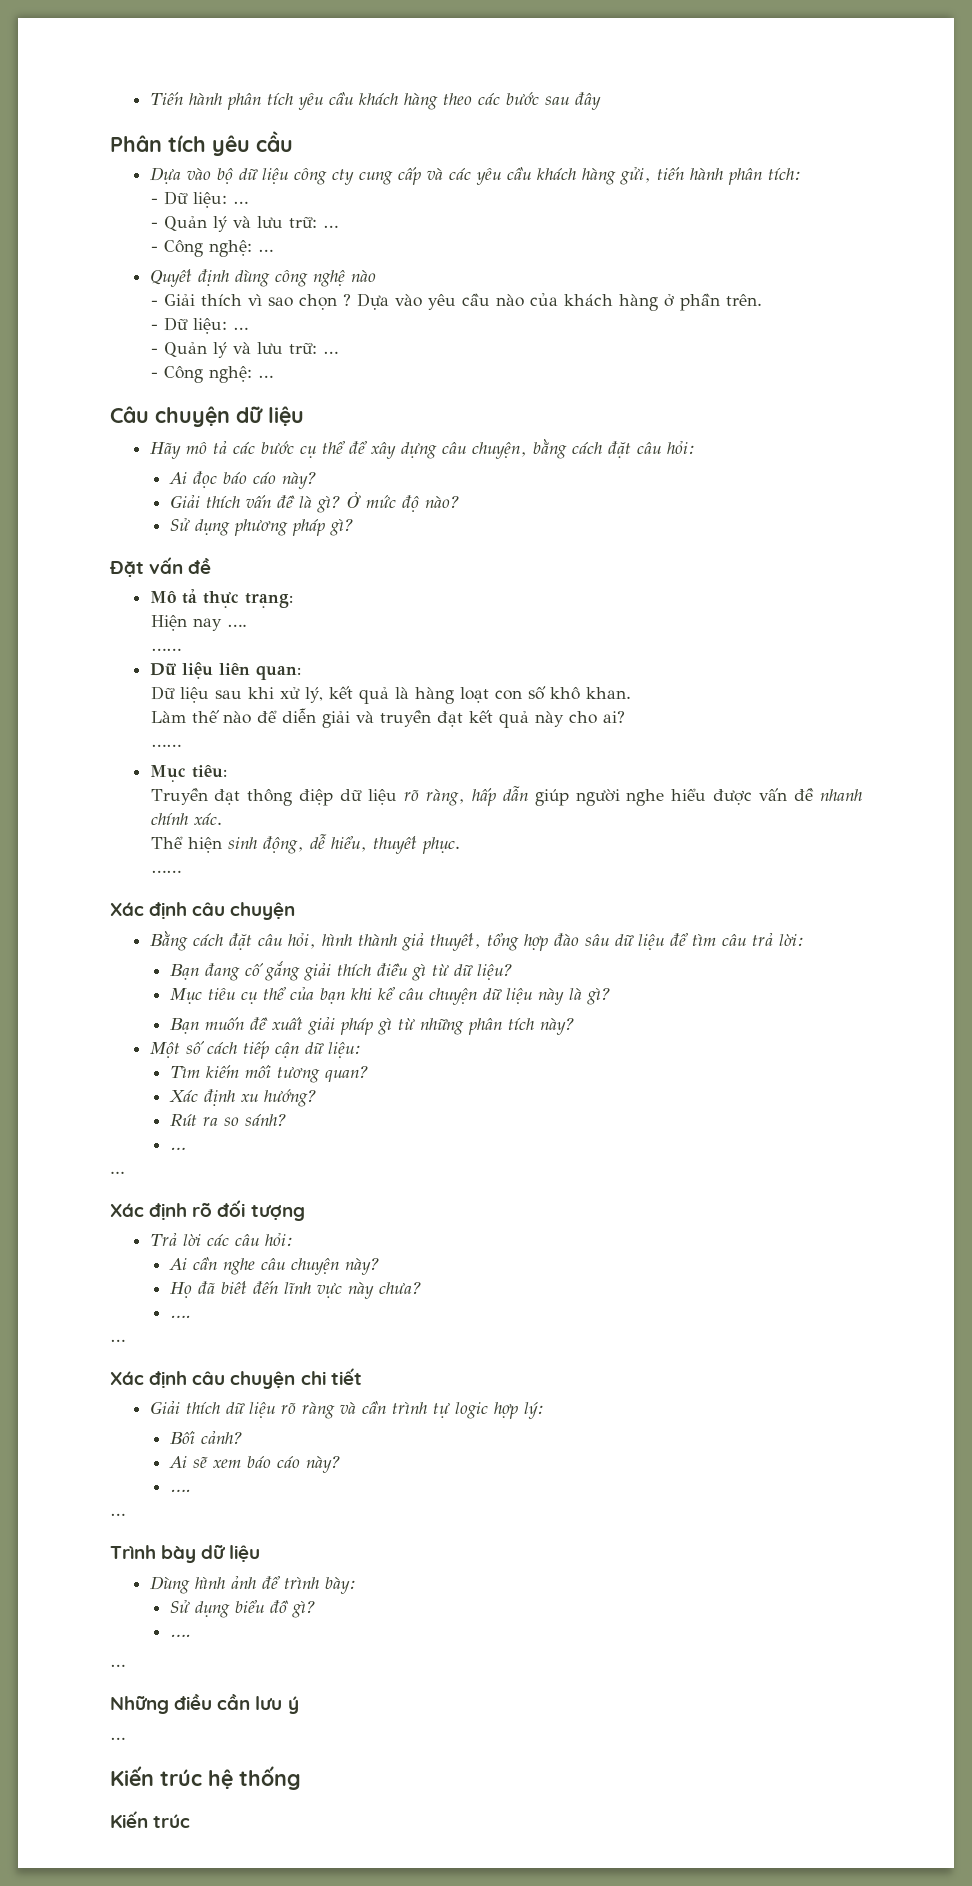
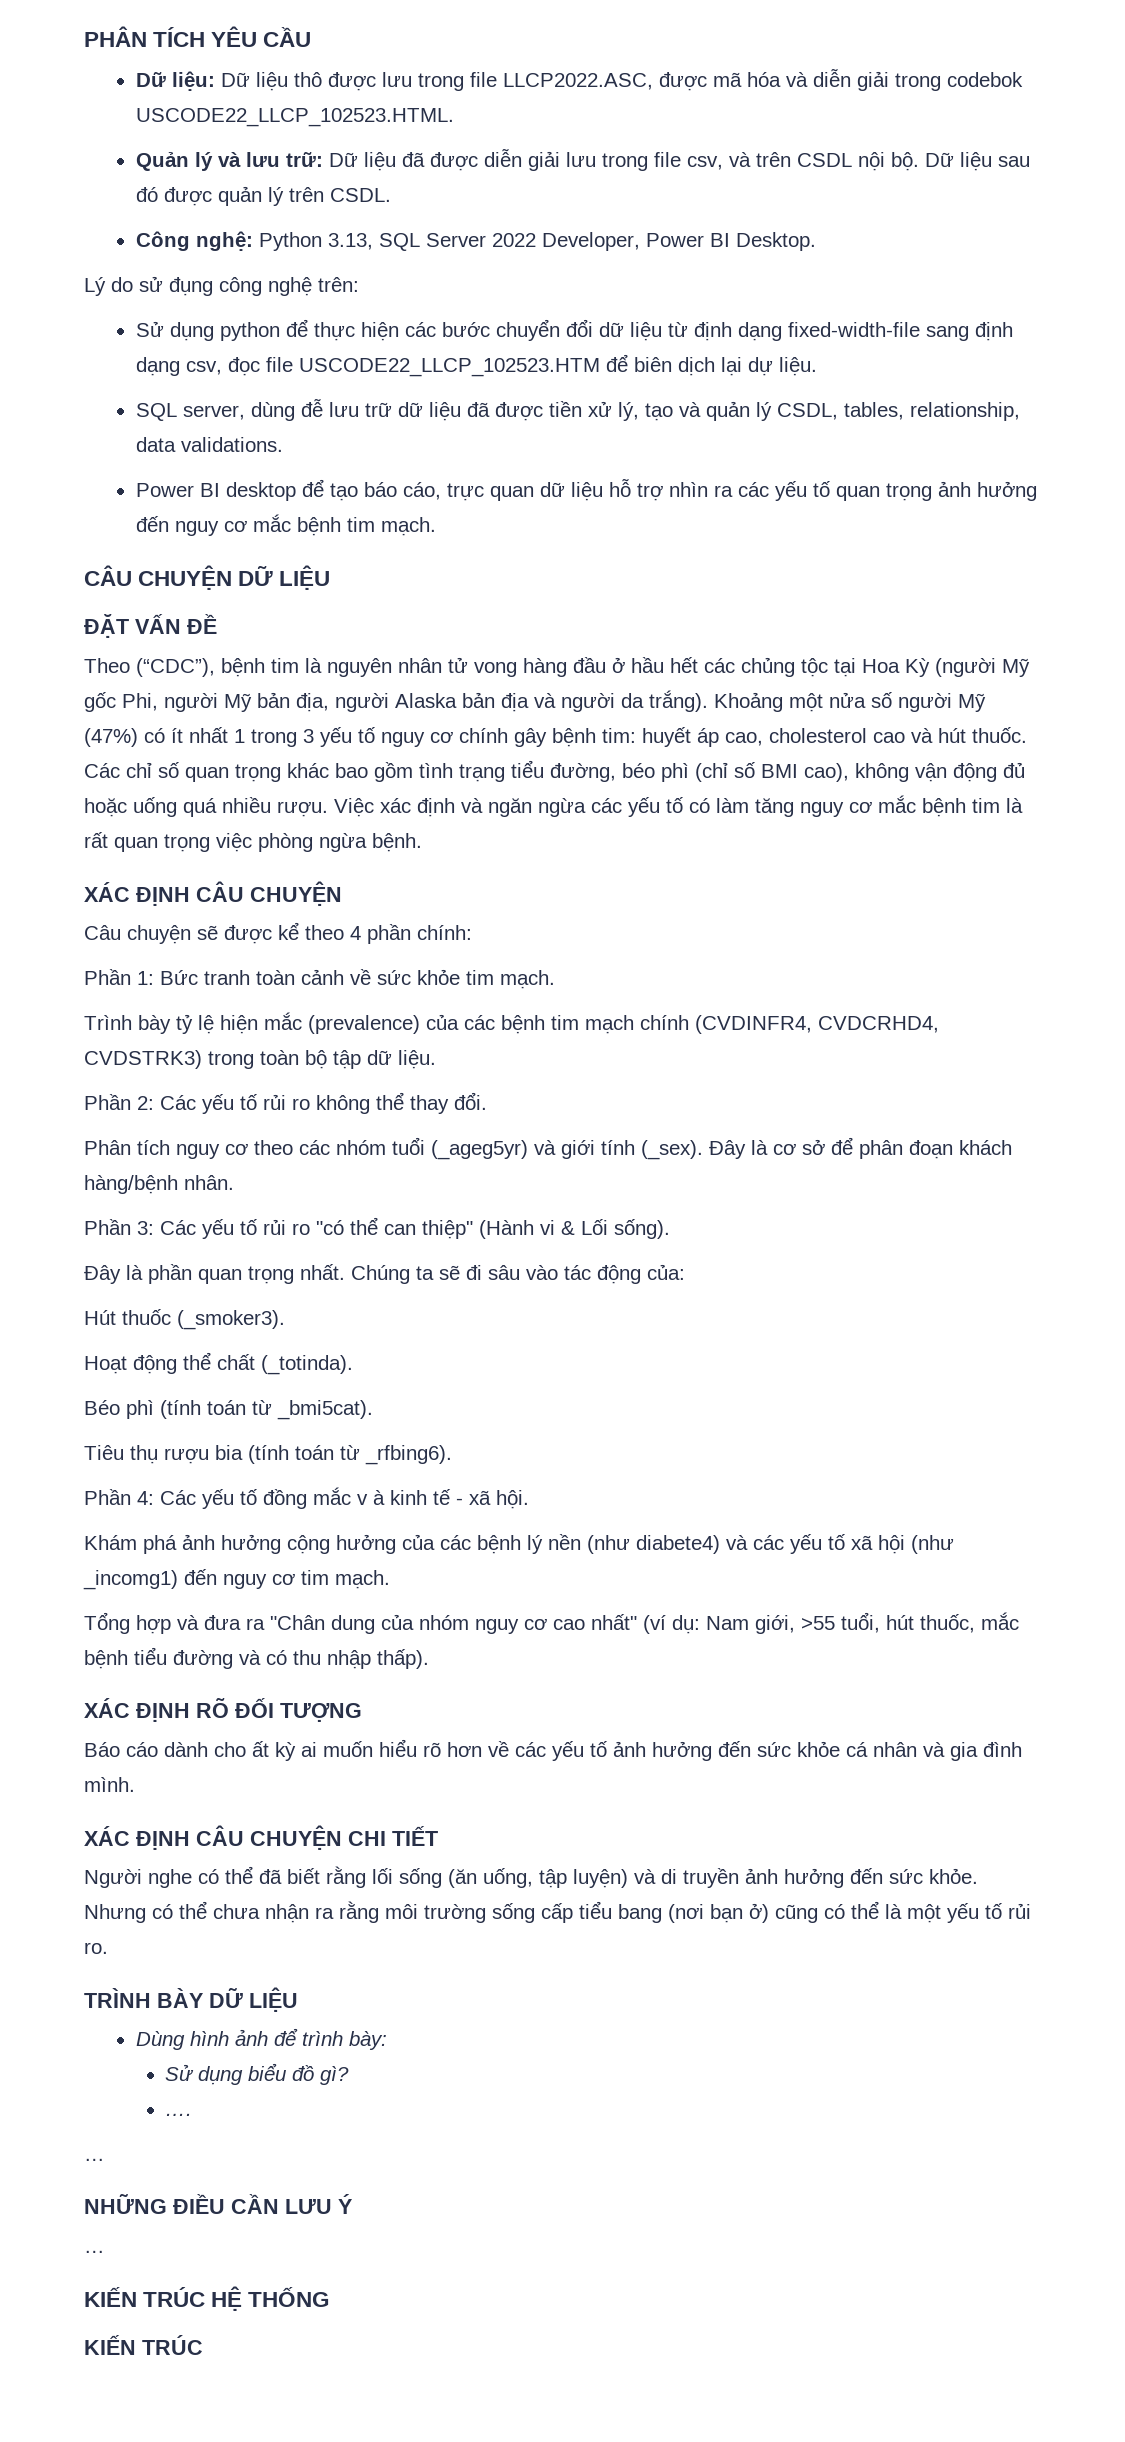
- Tiến hành phân tích yêu cầu khách hàng theo các bước sau đây
- Phân tích yêu cầu
- Dựa vào bộ dữ liệu công cty cung cấp và các yêu cầu khách hàng gửi, tiến hành phân tích:
- - Dữ liệu: …
- - Quản lý và lưu trữ: …
- - Công nghệ: …
- Quyết định dùng công nghệ nào
- - Giải thích vì sao chọn ? Dựa vào yêu cầu nào của khách hàng ở phần trên.
- - Dữ liệu: …
- - Quản lý và lưu trữ: …
- - Công nghệ: …
- Câu chuyện dữ liệu
- Hãy mô tả các bước cụ thể để xây dựng câu chuyện, bằng cách đặt câu hỏi:
- Ai đọc báo cáo này?
- Giải thích vấn đề là gì? Ở mức độ nào?
- Sử dụng phương pháp gì?
- Đặt vấn đề
- Mô tả thực trạng:
- Hiện nay ….
- ……
- Dữ liệu liên quan:
- Dữ liệu sau khi xử lý, kết quả là hàng loạt con số khô khan.
- Làm thế nào để diễn giải và truyền đạt kết quả này cho ai?
- ……
- Mục tiêu:
- Truyền đạt thông điệp dữ liệu rõ ràng, hấp dẫn giúp người nghe hiểu được vấn đề nhanh chính xác.
- Thể hiện sinh động, dễ hiểu, thuyết phục.
- ……
- Xác định câu chuyện
- Bằng cách đặt câu hỏi, hình thành giả thuyết, tổng hợp đào sâu dữ liệu để tìm câu trả lời:
- Bạn đang cố gắng giải thích điều gì từ dữ liệu?
- Mục tiêu cụ thể của bạn khi kể câu chuyện dữ liệu này là gì?
- Bạn muốn đề xuất giải pháp gì từ những phân tích này?
- Một số cách tiếp cận dữ liệu:
- Tìm kiếm mối tương quan?
- Xác định xu hướng?
- Rút ra so sánh?
- …
- ...
- Xác định rõ đối tượng
- Trả lời các câu hỏi:
- Ai cần nghe câu chuyện này?
- Họ đã biết đến lĩnh vực này chưa?
- ….
- …
- Xác định câu chuyện chi tiết
- Giải thích dữ liệu rõ ràng và cần trình tự logic hợp lý:
- Bối cảnh?
- Ai sẽ xem báo cáo này?
- ….
- …
- Trình bày dữ liệu
+ PHÂN TÍCH YÊU CẦU
+ Dữ liệu: Dữ liệu thô được lưu trong file LLCP2022.ASC, được mã hóa và diễn giải trong codebok USCODE22_LLCP_102523.HTML.
+ Quản lý và lưu trữ: Dữ liệu đã được diễn giải lưu trong file csv, và trên CSDL nội bộ. Dữ liệu sau đó được quản lý trên CSDL.
+ Công nghệ: Python 3.13, SQL Server 2022 Developer, Power BI Desktop.
+ Lý do sử đụng công nghệ trên:
+ Sử dụng python để thực hiện các bước chuyển đổi dữ liệu từ định dạng fixed-width-file sang định dạng csv, đọc file USCODE22_LLCP_102523.HTM để biên dịch lại dự liệu.
+ SQL server, dùng đễ lưu trữ dữ liệu đã được tiền xử lý, tạo và quản lý CSDL, tables, relationship, data validations.
+ Power BI desktop để tạo báo cáo, trực quan dữ liệu hỗ trợ nhìn ra các yếu tố quan trọng ảnh hưởng đến nguy cơ mắc bệnh tim mạch.
+ CÂU CHUYỆN DỮ LIỆU
+ ĐẶT VẤN ĐỀ
+ Theo (“CDC”), bệnh tim là nguyên nhân tử vong hàng đầu ở hầu hết các chủng tộc tại Hoa Kỳ (người Mỹ gốc Phi, người Mỹ bản địa, người Alaska bản địa và người da trắng). Khoảng một nửa số người Mỹ (47%) có ít nhất 1 trong 3 yếu tố nguy cơ chính gây bệnh tim: huyết áp cao, cholesterol cao và hút thuốc. Các chỉ số quan trọng khác bao gồm tình trạng tiểu đường, béo phì (chỉ số BMI cao), không vận động đủ hoặc uống quá nhiều rượu. Việc xác định và ngăn ngừa các yếu tố có làm tăng nguy cơ mắc bệnh tim là rất quan trọng việc phòng ngừa bệnh.
+ XÁC ĐỊNH CÂU CHUYỆN
+ Câu chuyện sẽ được kể theo 4 phần chính:
+ Phần 1: Bức tranh toàn cảnh về sức khỏe tim mạch.
+ Trình bày tỷ lệ hiện mắc (prevalence) của các bệnh tim mạch chính (CVDINFR4, CVDCRHD4, CVDSTRK3) trong toàn bộ tập dữ liệu.
+ Phần 2: Các yếu tố rủi ro không thể thay đổi.
+ Phân tích nguy cơ theo các nhóm tuổi (_ageg5yr) và giới tính (_sex). Đây là cơ sở để phân đoạn khách hàng/bệnh nhân.
+ Phần 3: Các yếu tố rủi ro "có thể can thiệp" (Hành vi & Lối sống).
+ Đây là phần quan trọng nhất. Chúng ta sẽ đi sâu vào tác động của:
+ Hút thuốc (_smoker3).
+ Hoạt động thể chất (_totinda).
+ Béo phì (tính toán từ _bmi5cat).
+ Tiêu thụ rượu bia (tính toán từ _rfbing6).
+ Phần 4: Các yếu tố đồng mắc v à kinh tế - xã hội.
+ Khám phá ảnh hưởng cộng hưởng của các bệnh lý nền (như diabete4) và các yếu tố xã hội (như _incomg1) đến nguy cơ tim mạch.
+ Tổng hợp và đưa ra "Chân dung của nhóm nguy cơ cao nhất" (ví dụ: Nam giới, >55 tuổi, hút thuốc, mắc bệnh tiểu đường và có thu nhập thấp).
+ XÁC ĐỊNH RÕ ĐỐI TƯỢNG
+ Báo cáo dành cho ất kỳ ai muốn hiểu rõ hơn về các yếu tố ảnh hưởng đến sức khỏe cá nhân và gia đình mình.
+ XÁC ĐỊNH CÂU CHUYỆN CHI TIẾT
+ Người nghe có thể đã biết rằng lối sống (ăn uống, tập luyện) và di truyền ảnh hưởng đến sức khỏe. Nhưng có thể chưa nhận ra rằng môi trường sống cấp tiểu bang (nơi bạn ở) cũng có thể là một yếu tố rủi ro.
+ TRÌNH BÀY DỮ LIỆU
- Những điều cần lưu ý
+ NHỮNG ĐIỀU CẦN LƯU Ý
  …
- Kiến trúc hệ thống
- Kiến trúc
+ KIẾN TRÚC HỆ THỐNG
+ KIẾN TRÚC

